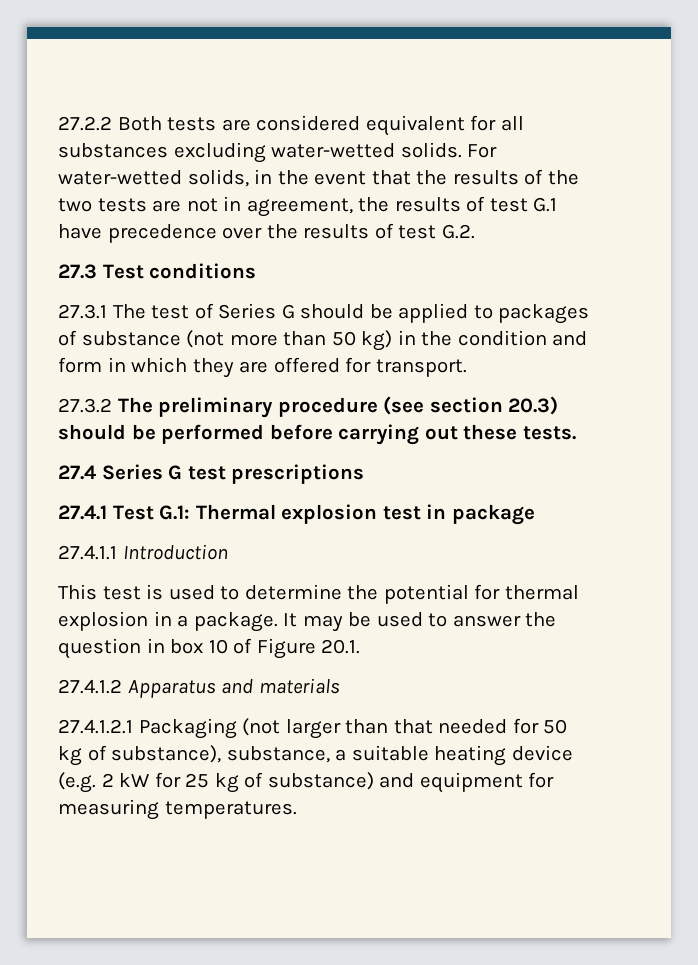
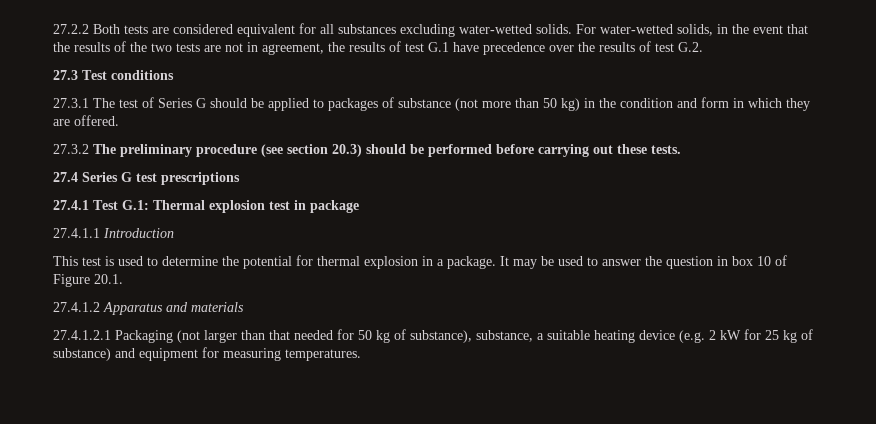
- 27.3.1 The test of Series G should be applied to packages of substance (not more than 50 kg) in the condition and form in which they are offered for transport.
+ 27.3.1 The test of Series G should be applied to packages of substance (not more than 50 kg) in the condition and form in which they are offered.

